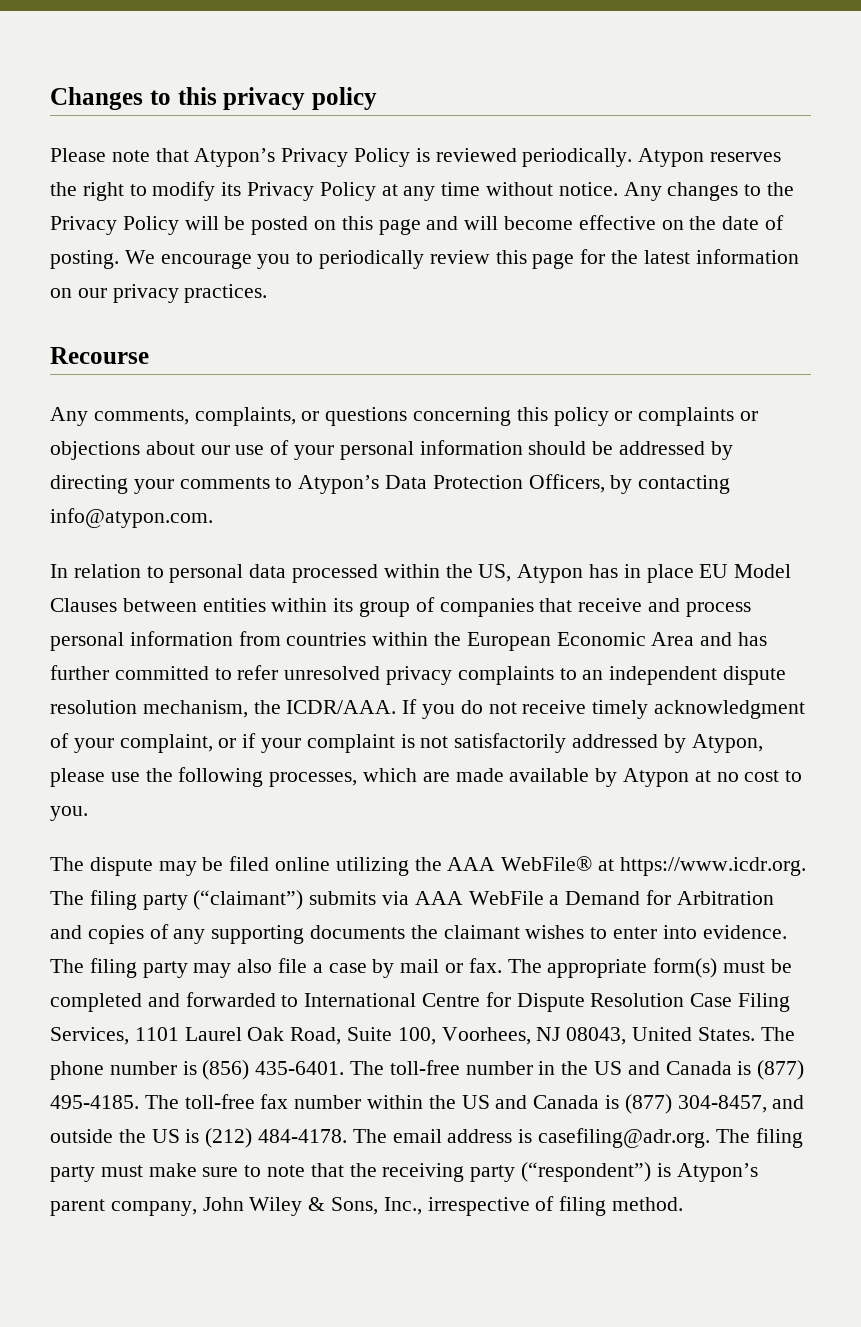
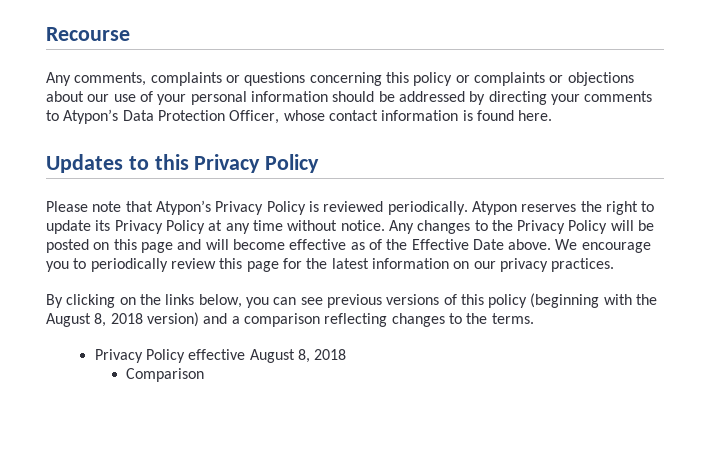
- Changes to this privacy policy
- Please note that Atypon’s Privacy Policy is reviewed periodically. Atypon reserves the right to modify its Privacy Policy at any time without notice. Any changes to the Privacy Policy will be posted on this page and will become effective on the date of posting. We encourage you to periodically review this page for the latest information on our privacy practices.
- Any comments, complaints, or questions concerning this policy or complaints or objections about our use of your personal information should be addressed by directing your comments to Atypon’s Data Protection Officers, by contacting info@atypon.com.
- In relation to personal data processed within the US, Atypon has in place EU Model Clauses between entities within its group of companies that receive and process personal information from countries within the European Economic Area and has further committed to refer unresolved privacy complaints to an independent dispute resolution mechanism, the ICDR/AAA. If you do not receive timely acknowledgment of your complaint, or if your complaint is not satisfactorily addressed by Atypon, please use the following processes, which are made available by Atypon at no cost to you.
- The dispute may be filed online utilizing the AAA WebFile® at https://www.icdr.org. The filing party (“claimant”) submits via AAA WebFile a Demand for Arbitration and copies of any supporting documents the claimant wishes to enter into evidence. The filing party may also file a case by mail or fax. The appropriate form(s) must be completed and forwarded to International Centre for Dispute Resolution Case Filing Services, 1101 Laurel Oak Road, Suite 100, Voorhees, NJ 08043, United States. The phone number is (856) 435-6401. The toll-free number in the US and Canada is (877) 495-4185. The toll-free fax number within the US and Canada is (877) 304-8457, and outside the US is (212) 484-4178. The email address is casefiling@adr.org. The filing party must make sure to note that the receiving party (“respondent”) is Atypon’s parent company, John Wiley & Sons, Inc., irrespective of filing method.
+ Any comments, complaints or questions concerning this policy or complaints or objections about our use of your personal information should be addressed by directing your comments to Atypon’s Data Protection Officer, whose contact information is found here.
+ Updates to this Privacy Policy
+ Please note that Atypon’s Privacy Policy is reviewed periodically. Atypon reserves the right to update its Privacy Policy at any time without notice. Any changes to the Privacy Policy will be posted on this page and will become effective as of the Effective Date above. We encourage you to periodically review this page for the latest information on our privacy practices.
+ By clicking on the links below, you can see previous versions of this policy (beginning with the August 8, 2018 version) and a comparison reflecting changes to the terms.
+ Privacy Policy effective August 8, 2018
+ Comparison

